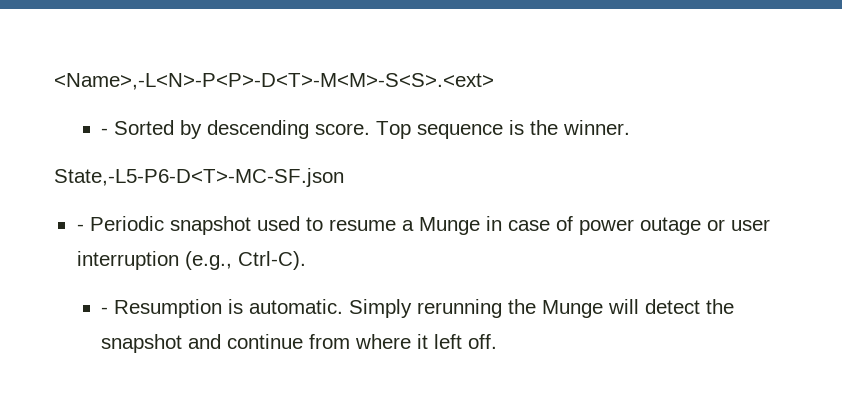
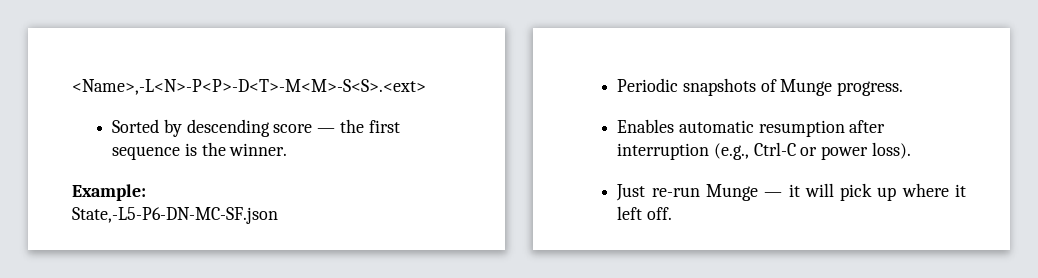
- - Sorted by descending score. Top sequence is the winner.
+ Sorted by descending score — the first sequence is the winner.
- State,-L5-P6-D<T>-MC-SF.json
- - Periodic snapshot used to resume a Munge in case of power outage or user interruption (e.g., Ctrl-C).
- - Resumption is automatic. Simply rerunning the Munge will detect the snapshot and continue from where it left off.
+ Example:
+ State,-L5-P6-DN-MC-SF.json
+ Periodic snapshots of Munge progress.
+ Enables automatic resumption after interruption (e.g., Ctrl-C or power loss).
+ Just re-run Munge — it will pick up where it left off.

